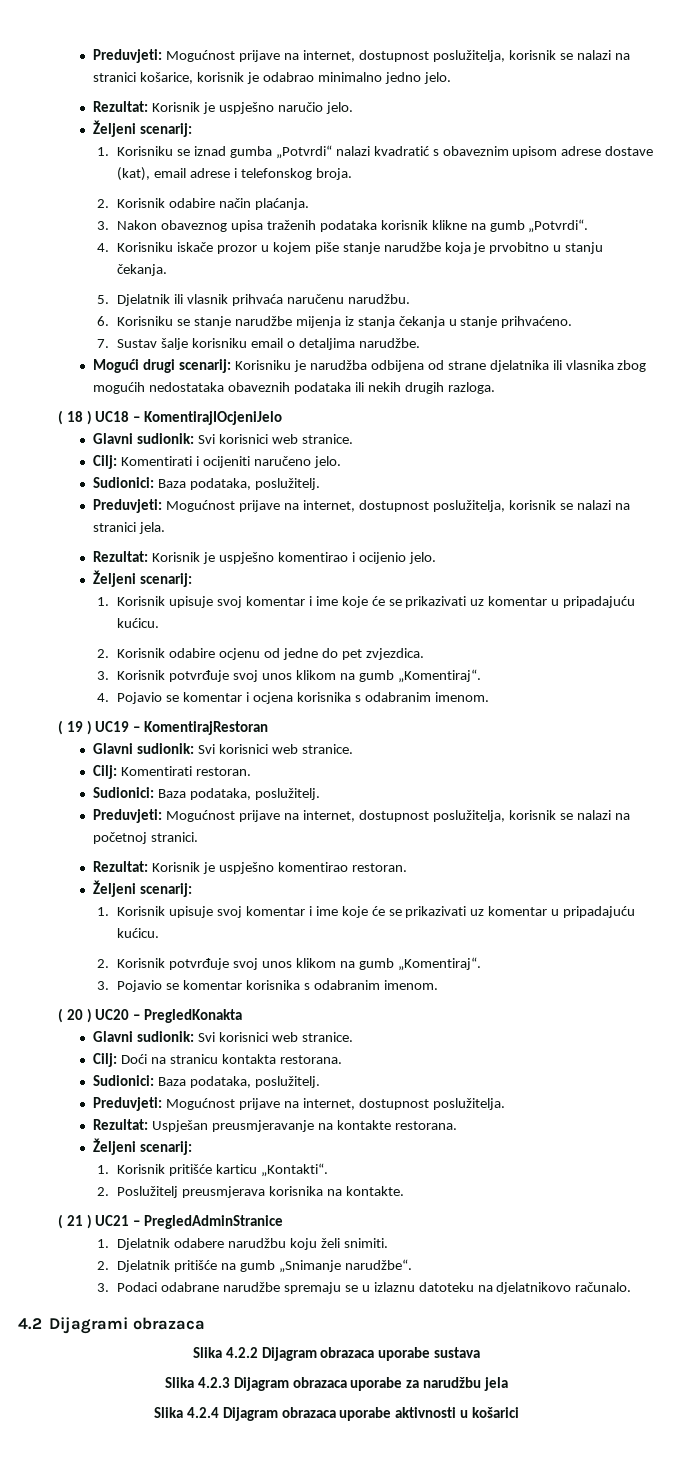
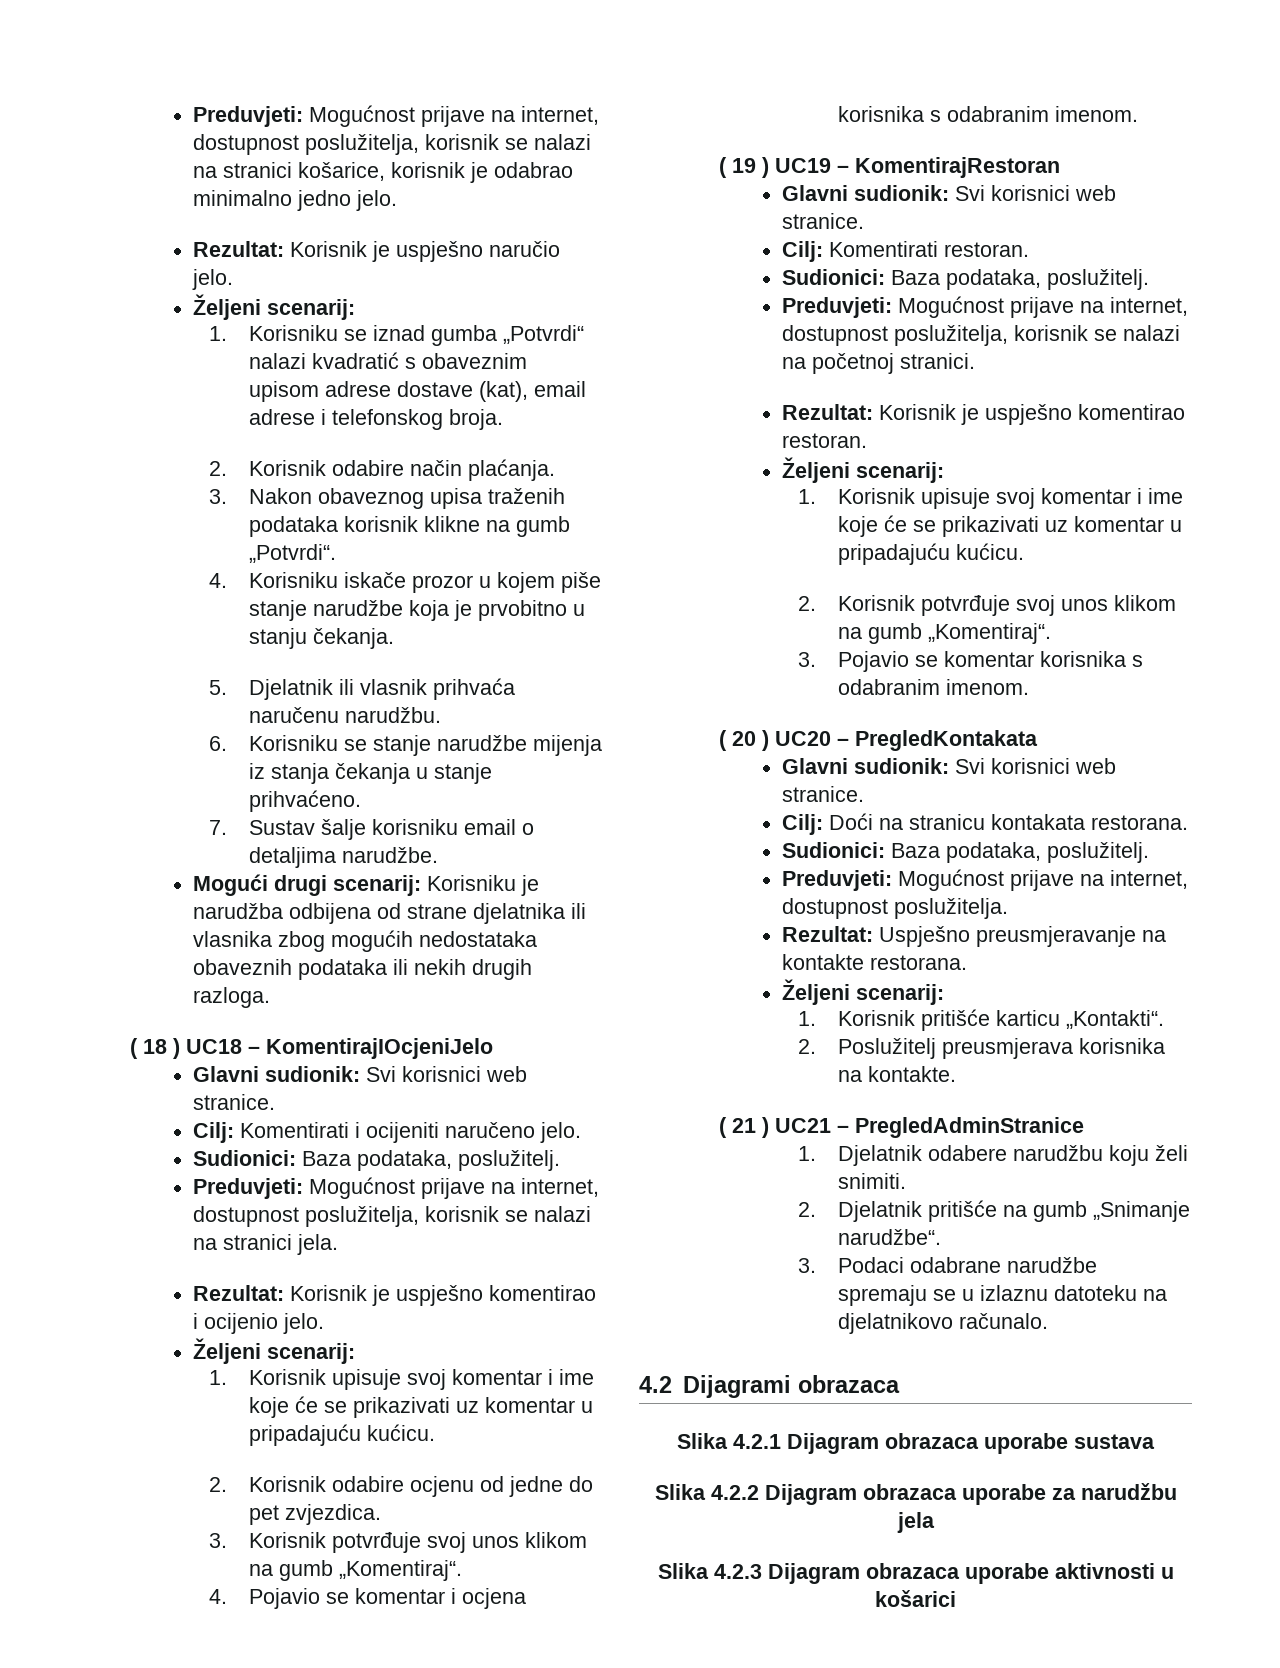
- ( 20 ) UC20 – PregledKonakta
+ ( 20 ) UC20 – PregledKontakata
- Cilj: Doći na stranicu kontakta restorana.
+ Cilj: Doći na stranicu kontakata restorana.
- Rezultat: Uspješan preusmjeravanje na kontakte restorana.
+ Rezultat: Uspješno preusmjeravanje na kontakte restorana.
- Slika 4.2.2 Dijagram obrazaca uporabe sustava
+ Slika 4.2.1 Dijagram obrazaca uporabe sustava
- Slika 4.2.3 Dijagram obrazaca uporabe za narudžbu jela
+ Slika 4.2.2 Dijagram obrazaca uporabe za narudžbu jela
- Slika 4.2.4 Dijagram obrazaca uporabe aktivnosti u košarici
+ Slika 4.2.3 Dijagram obrazaca uporabe aktivnosti u košarici

